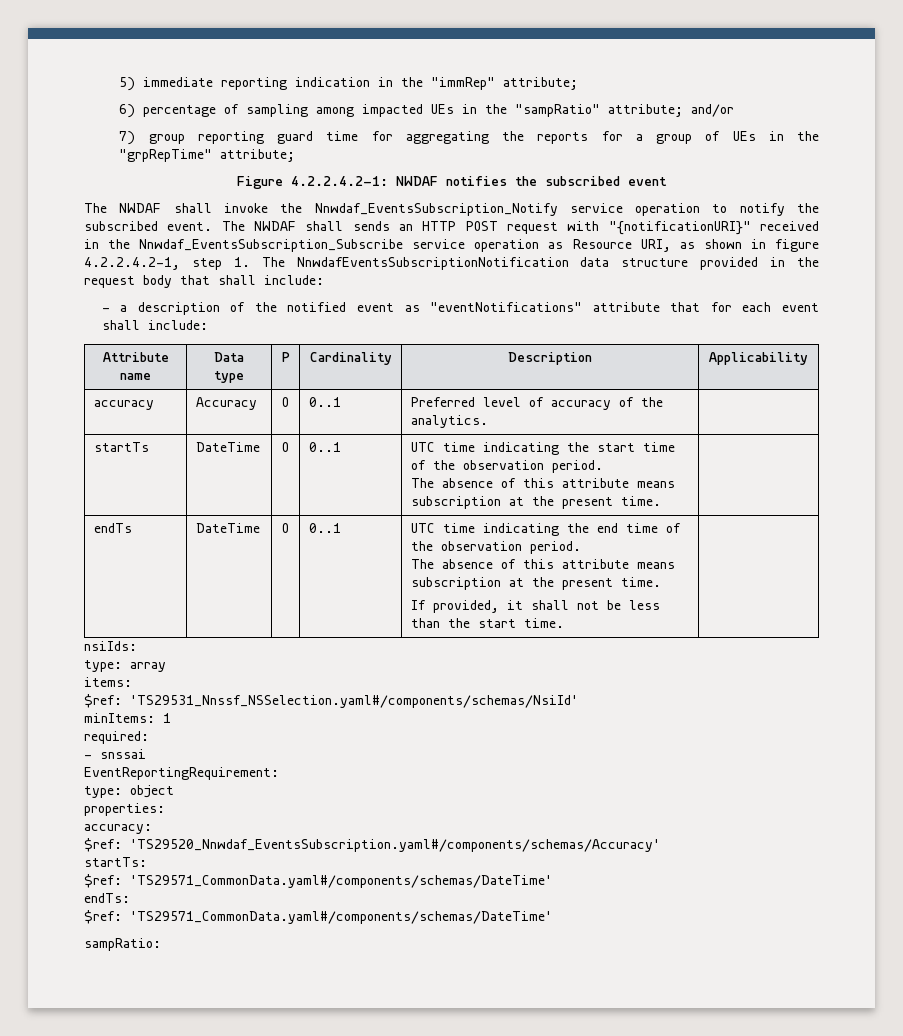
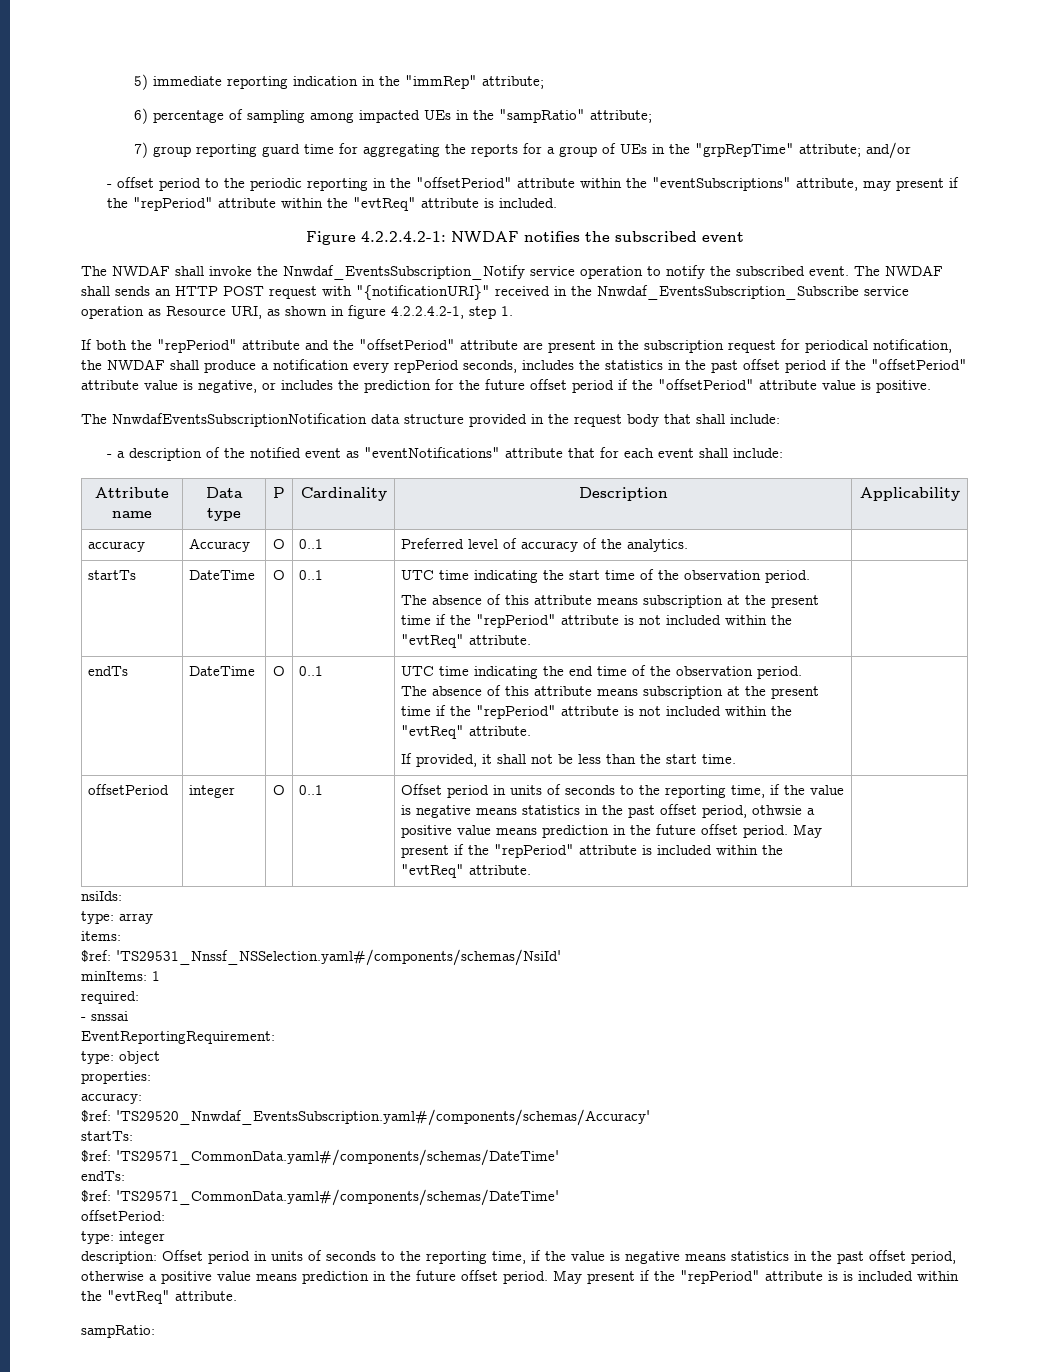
- 6) percentage of sampling among impacted UEs in the "sampRatio" attribute; and/or
+ 6) percentage of sampling among impacted UEs in the "sampRatio" attribute;
- 7) group reporting guard time for aggregating the reports for a group of UEs in the "grpRepTime" attribute;
+ 7) group reporting guard time for aggregating the reports for a group of UEs in the "grpRepTime" attribute; and/or
+ - offset period to the periodic reporting in the "offsetPeriod" attribute within the "eventSubscriptions" attribute, may present if the "repPeriod" attribute within the "evtReq" attribute is included.
- The NWDAF shall sends an HTTP POST request with "{notificationURI}" received in the Nnwdaf_EventsSubscription_Subscribe service operation as Resource URI, as shown in figure 4.2.2.4.2-1, step 1. The NnwdafEventsSubscriptionNotification data structure provided in the request body that shall include:
+ The NWDAF shall sends an HTTP POST request with "{notificationURI}" received in the Nnwdaf_EventsSubscription_Subscribe service operation as Resource URI, as shown in figure 4.2.2.4.2-1, step 1.
+ If both the "repPeriod" attribute and the "offsetPeriod" attribute are present in the subscription request for periodical notification, the NWDAF shall produce a notification every repPeriod seconds, includes the statistics in the past offset period if the "offsetPeriod" attribute value is negative, or includes the prediction for the future offset period if the "offsetPeriod" attribute value is positive.
+ The NnwdafEventsSubscriptionNotification data structure provided in the request body that shall include:
  startTs | DateTime | O | 0..1 | UTC time indicating the start time of the observation period.
- The absence of this attribute means subscription at the present time. |
+ The absence of this attribute means subscription at the present time if the "repPeriod" attribute is not included within the "evtReq" attribute. |
  UTC time indicating the end time of the observation period.
- The absence of this attribute means subscription at the present time.
+ The absence of this attribute means subscription at the present time if the "repPeriod" attribute is not included within the "evtReq" attribute.
+ offsetPeriod | integer | O | 0..1 | Offset period in units of seconds to the reporting time, if the value is negative means statistics in the past offset period, othwsie a positive value means prediction in the future offset period. May present if the "repPeriod" attribute is included within the "evtReq" attribute.
+ offsetPeriod:
+ type: integer
+ description: Offset period in units of seconds to the reporting time, if the value is negative means statistics in the past offset period, otherwise a positive value means prediction in the future offset period. May present if the "repPeriod" attribute is is included within the "evtReq" attribute.

